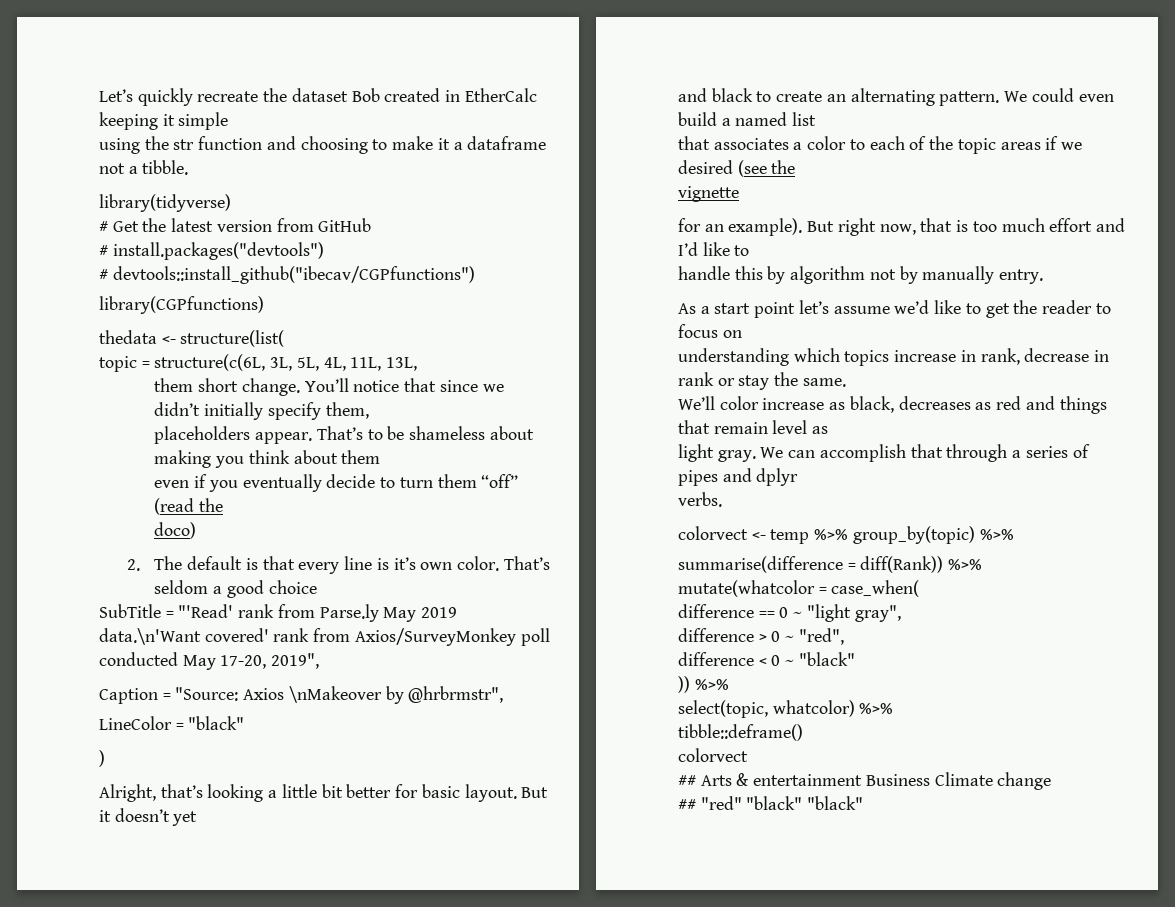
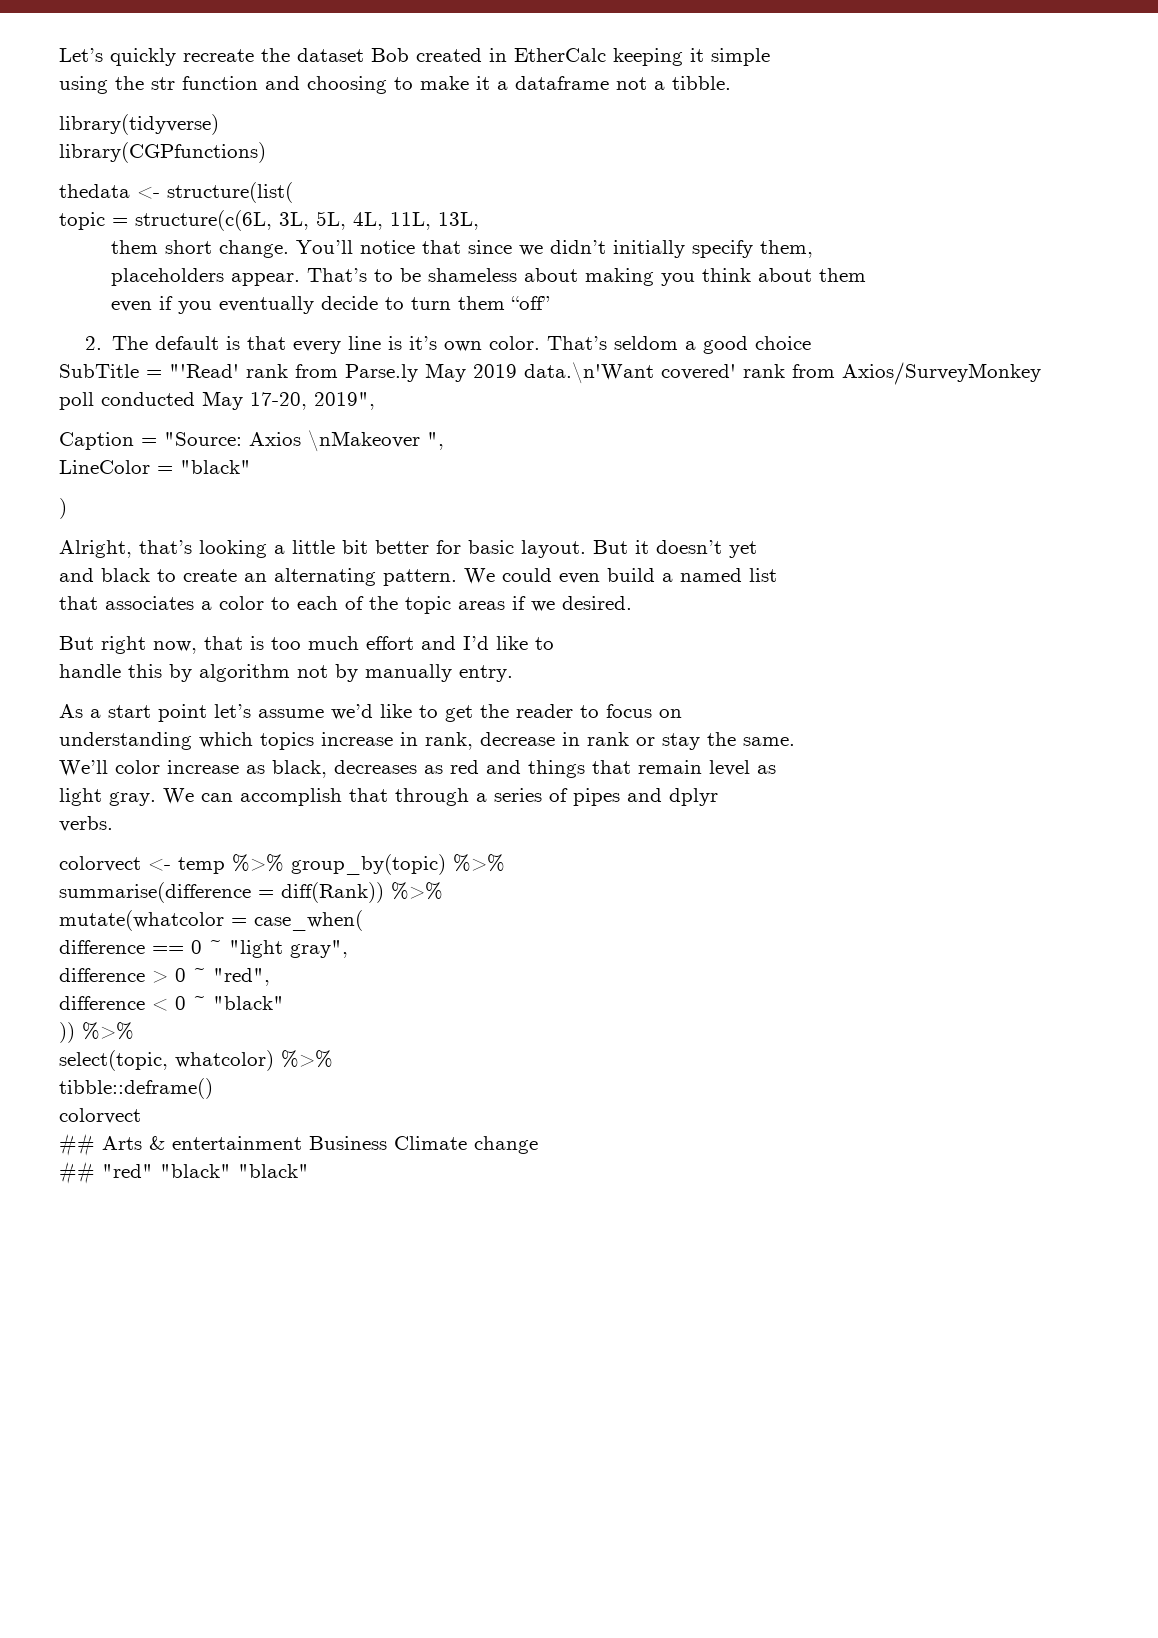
- # Get the latest version from GitHub
- # install.packages("devtools")
- # devtools::install_github("ibecav/CGPfunctions")
- even if you eventually decide to turn them “off” (read the
- doco)
+ even if you eventually decide to turn them “off”
- Caption = "Source: Axios \nMakeover by @hrbrmstr",
+ Caption = "Source: Axios \nMakeover ",
- that associates a color to each of the topic areas if we desired (see the
- vignette
- for an example). But right now, that is too much effort and I’d like to
+ that associates a color to each of the topic areas if we desired.
+ But right now, that is too much effort and I’d like to

